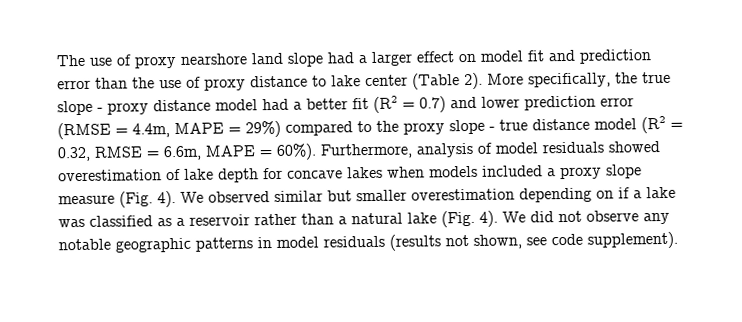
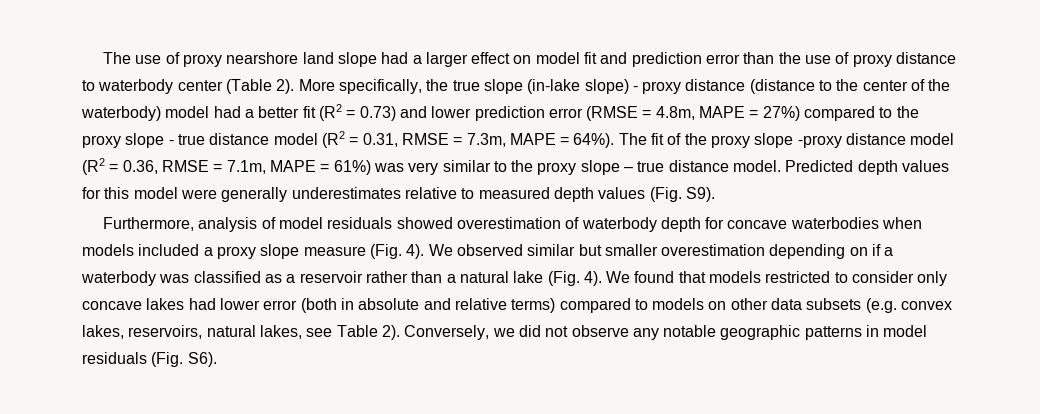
- The use of proxy nearshore land slope had a larger effect on model fit and prediction error than the use of proxy distance to lake center (Table 2).
+ The use of proxy nearshore land slope had a larger effect on model fit and prediction error than the use of proxy distance to waterbody center (Table 2).
- More specifically, the true slope - proxy distance model had a better fit (R2 = 0.7) and lower prediction error (RMSE = 4.4m, MAPE = 29%) compared to the proxy slope - true distance model (R2 = 0.32, RMSE = 6.6m, MAPE = 60%). Furthermore, analysis of model residuals showed overestimation of lake depth for concave lakes when models included a proxy slope measure (Fig. 4).
+ More specifically, the true slope (in-lake slope) - proxy distance (distance to the center of the waterbody) model had a better fit (R2 = 0.73) and lower prediction error (RMSE = 4.8m, MAPE = 27%) compared to the proxy slope - true distance model (R2 = 0.31, RMSE = 7.3m, MAPE = 64%). The fit of the proxy slope -proxy distance model (R2 = 0.36, RMSE = 7.1m, MAPE = 61%) was very similar to the proxy slope – true distance model. Predicted depth values for this model were generally underestimates relative to measured depth values (Fig. S9).
+ Furthermore, analysis of model residuals showed overestimation of waterbody depth for concave waterbodies when models included a proxy slope measure (Fig. 4).
- We observed similar but smaller overestimation depending on if a lake was classified as a reservoir rather than a natural lake (Fig. 4).
+ We observed similar but smaller overestimation depending on if a waterbody was classified as a reservoir rather than a natural lake (Fig. 4).
- We did not observe any notable geographic patterns in model residuals (results not shown, see code supplement).
+ We found that models restricted to consider only concave lakes had lower error (both in absolute and relative terms) compared to models on other data subsets (e.g. convex lakes, reservoirs, natural lakes, see Table 2). Conversely, we did not observe any notable geographic patterns in model residuals (Fig. S6).

